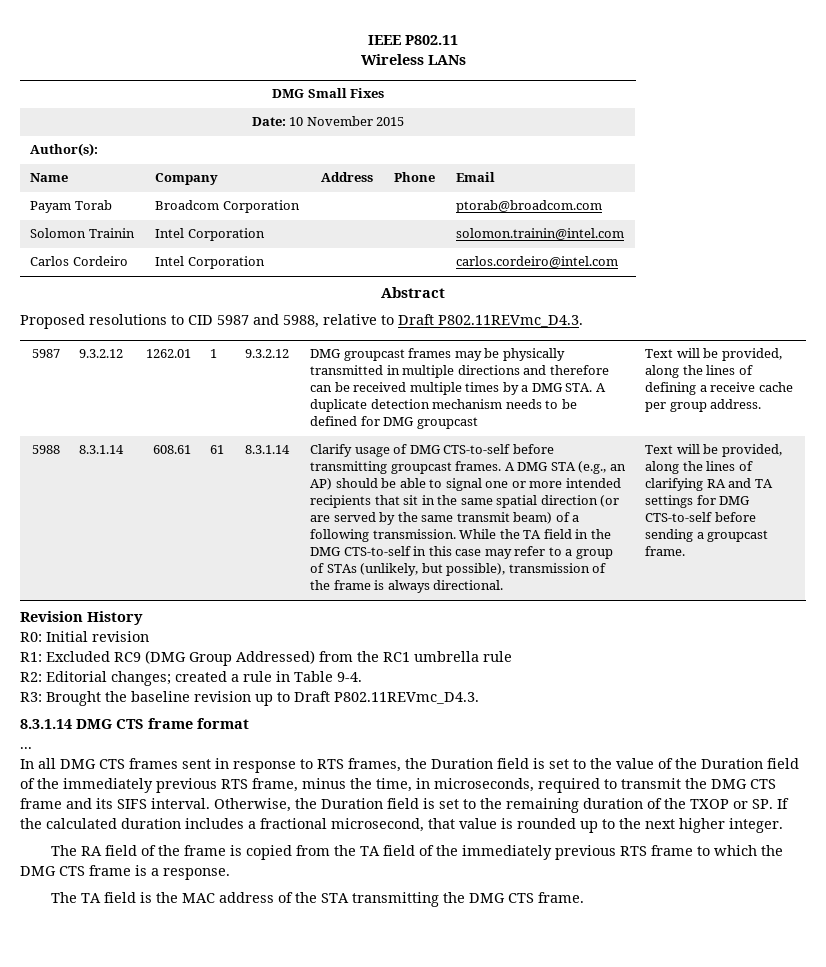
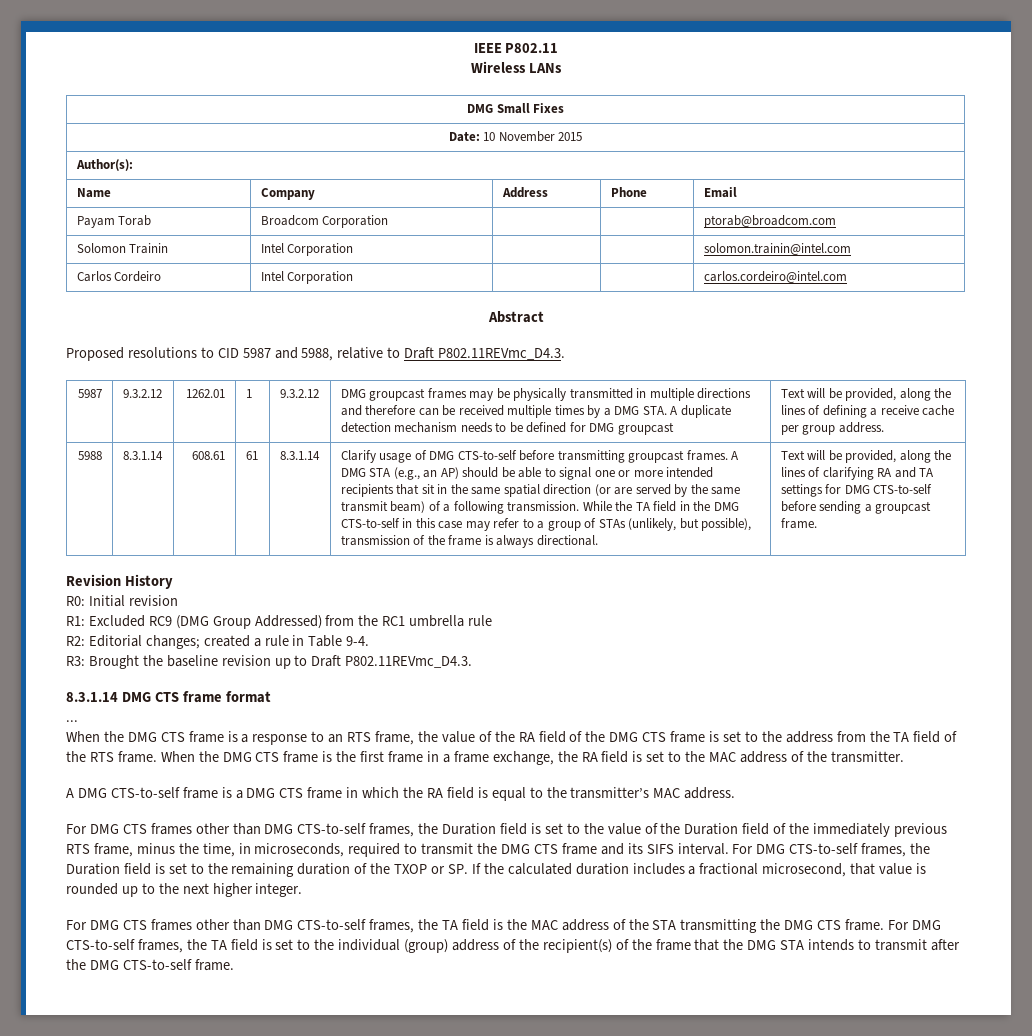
- In all DMG CTS frames sent in response to RTS frames, the Duration field is set to the value of the Duration field of the immediately previous RTS frame, minus the time, in microseconds, required to transmit the DMG CTS frame and its SIFS interval.
+ When the DMG CTS frame is a response to an RTS frame, the value of the RA field of the DMG CTS frame is set to the address from the TA field of the RTS frame. When the DMG CTS frame is the first frame in a frame exchange, the RA field is set to the MAC address of the transmitter.
+ A DMG CTS-to-self frame is a DMG CTS frame in which the RA field is equal to the transmitter’s MAC address.
+ For DMG CTS frames other than DMG CTS-to-self frames, the Duration field is set to the value of the Duration field of the immediately previous RTS frame, minus the time, in microseconds, required to transmit the DMG CTS frame and its SIFS interval.
- Otherwise, the Duration field is set to the remaining duration of the TXOP or SP. If the calculated duration includes a fractional microsecond, that value is rounded up to the next higher integer.
+ For DMG CTS-to-self frames, the Duration field is set to the remaining duration of the TXOP or SP. If the calculated duration includes a fractional microsecond, that value is rounded up to the next higher integer.
- The RA field of the frame is copied from the TA field of the immediately previous RTS frame to which the DMG CTS frame is a response.
- The TA field is the MAC address of the STA transmitting the DMG CTS frame.
+ For DMG CTS frames other than DMG CTS-to-self frames, the TA field is the MAC address of the STA transmitting the DMG CTS frame.
+ For DMG CTS-to-self frames, the TA field is set to the individual (group) address of the recipient(s) of the frame that the DMG STA intends to transmit after the DMG CTS-to-self frame.

